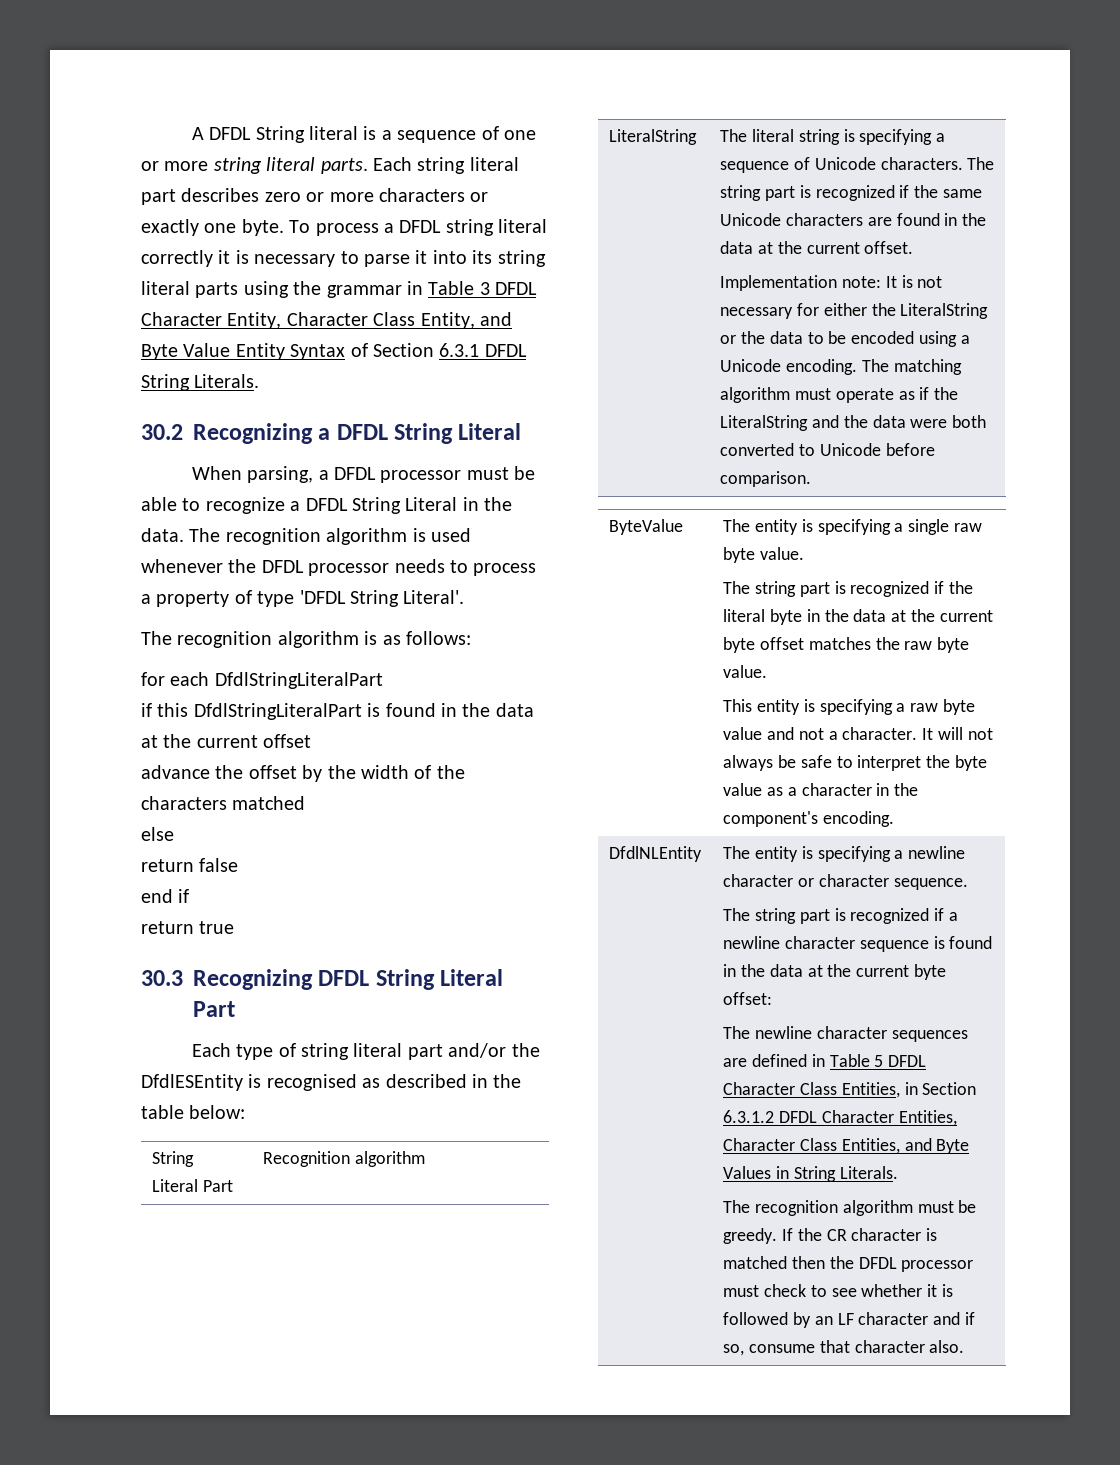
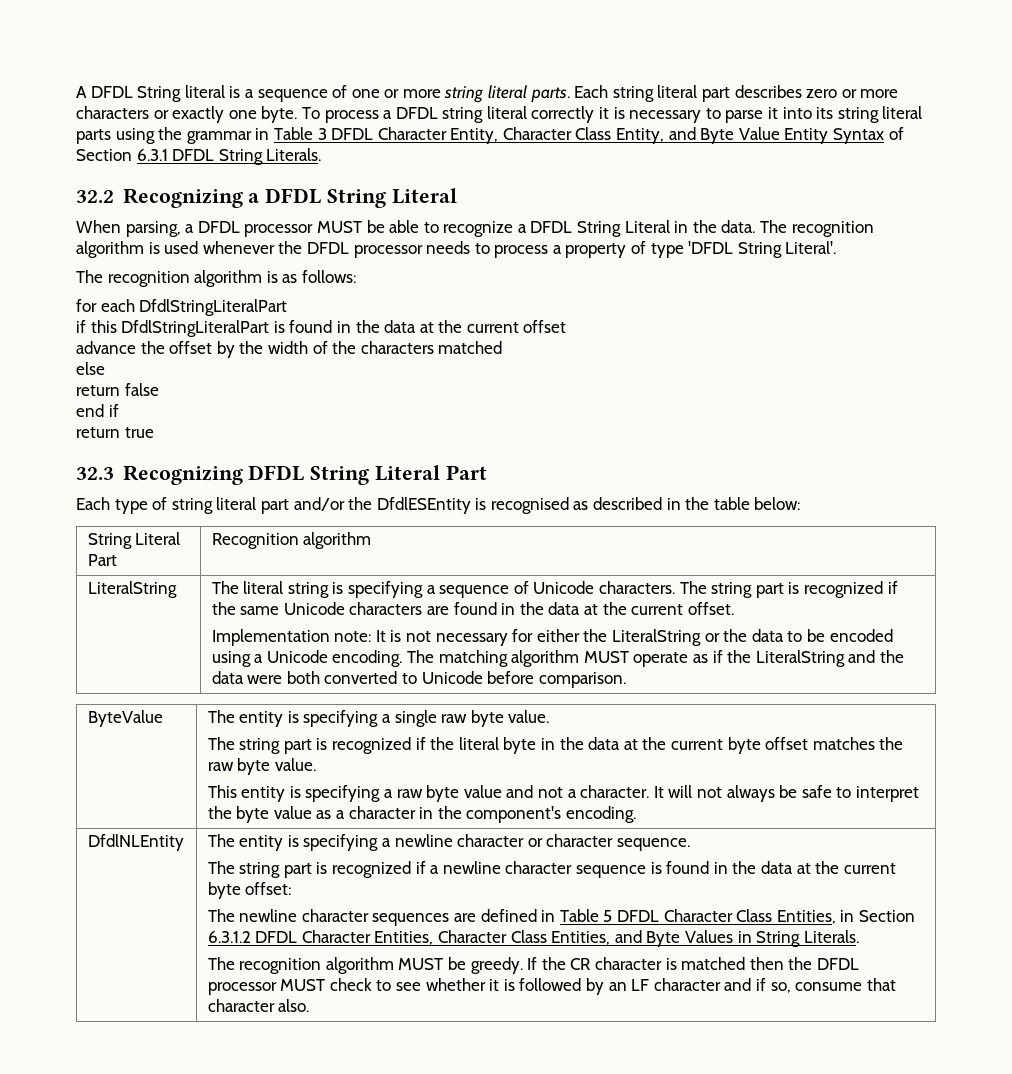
- 30.2 Recognizing a DFDL String Literal
+ 32.2 Recognizing a DFDL String Literal
- When parsing, a DFDL processor must be able to recognize a DFDL String Literal in the data.
+ When parsing, a DFDL processor MUST be able to recognize a DFDL String Literal in the data.
- 30.3 Recognizing DFDL String Literal Part
+ 32.3 Recognizing DFDL String Literal Part
- The matching algorithm must operate as if the LiteralString and the data were both converted to Unicode before comparison.
+ The matching algorithm MUST operate as if the LiteralString and the data were both converted to Unicode before comparison.
- The recognition algorithm must be greedy.
+ The recognition algorithm MUST be greedy.
- If the CR character is matched then the DFDL processor must check to see whether it is followed by an LF character and if so, consume that character also.
+ If the CR character is matched then the DFDL processor MUST check to see whether it is followed by an LF character and if so, consume that character also.

